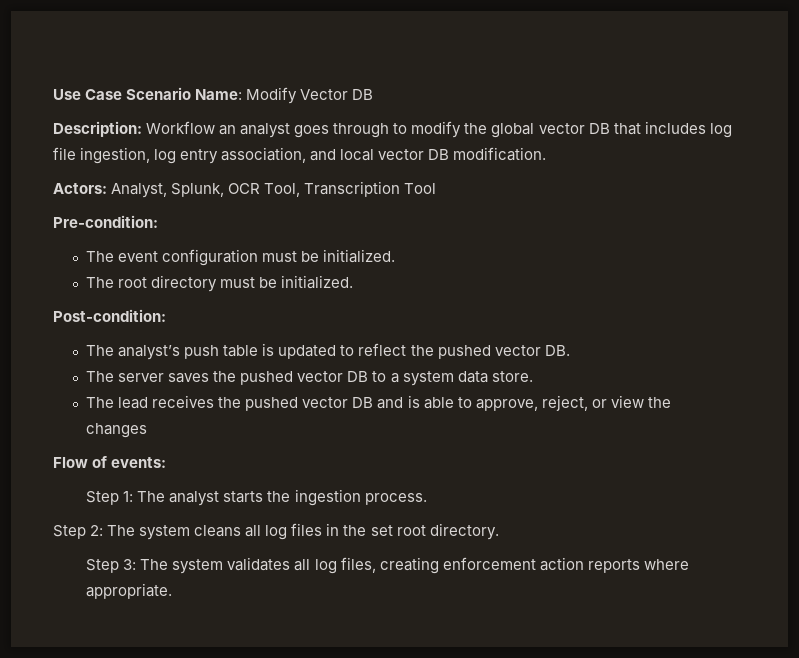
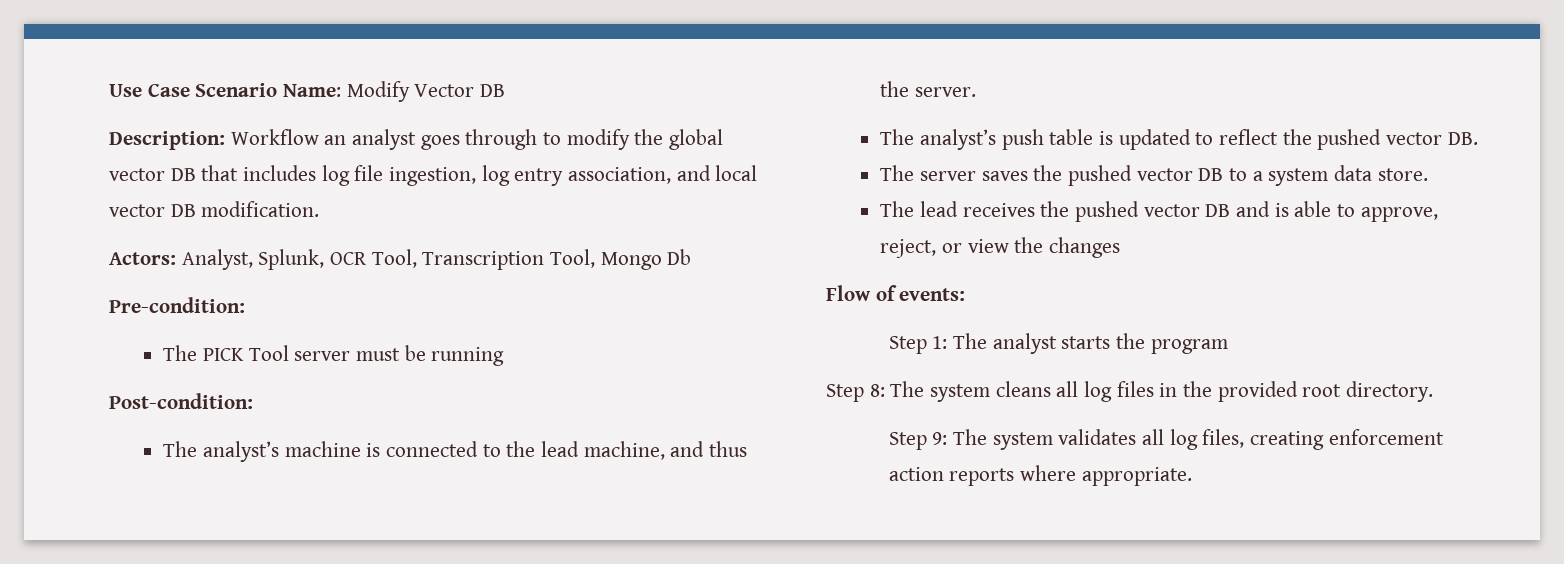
- Actors: Analyst, Splunk, OCR Tool, Transcription Tool
+ Actors: Analyst, Splunk, OCR Tool, Transcription Tool, Mongo Db
- The event configuration must be initialized.
- The root directory must be initialized.
+ The PICK Tool server must be running
  Post-condition:
+ The analyst’s machine is connected to the lead machine, and thus the server.
- Step 1: The analyst starts the ingestion process.
- Step 2: The system cleans all log files in the set root directory.
+ Step 1: The analyst starts the program
+ Step 8: The system cleans all log files in the provided root directory.
- Step 3: The system validates all log files, creating enforcement action reports where appropriate.
+ Step 9: The system validates all log files, creating enforcement action reports where appropriate.

